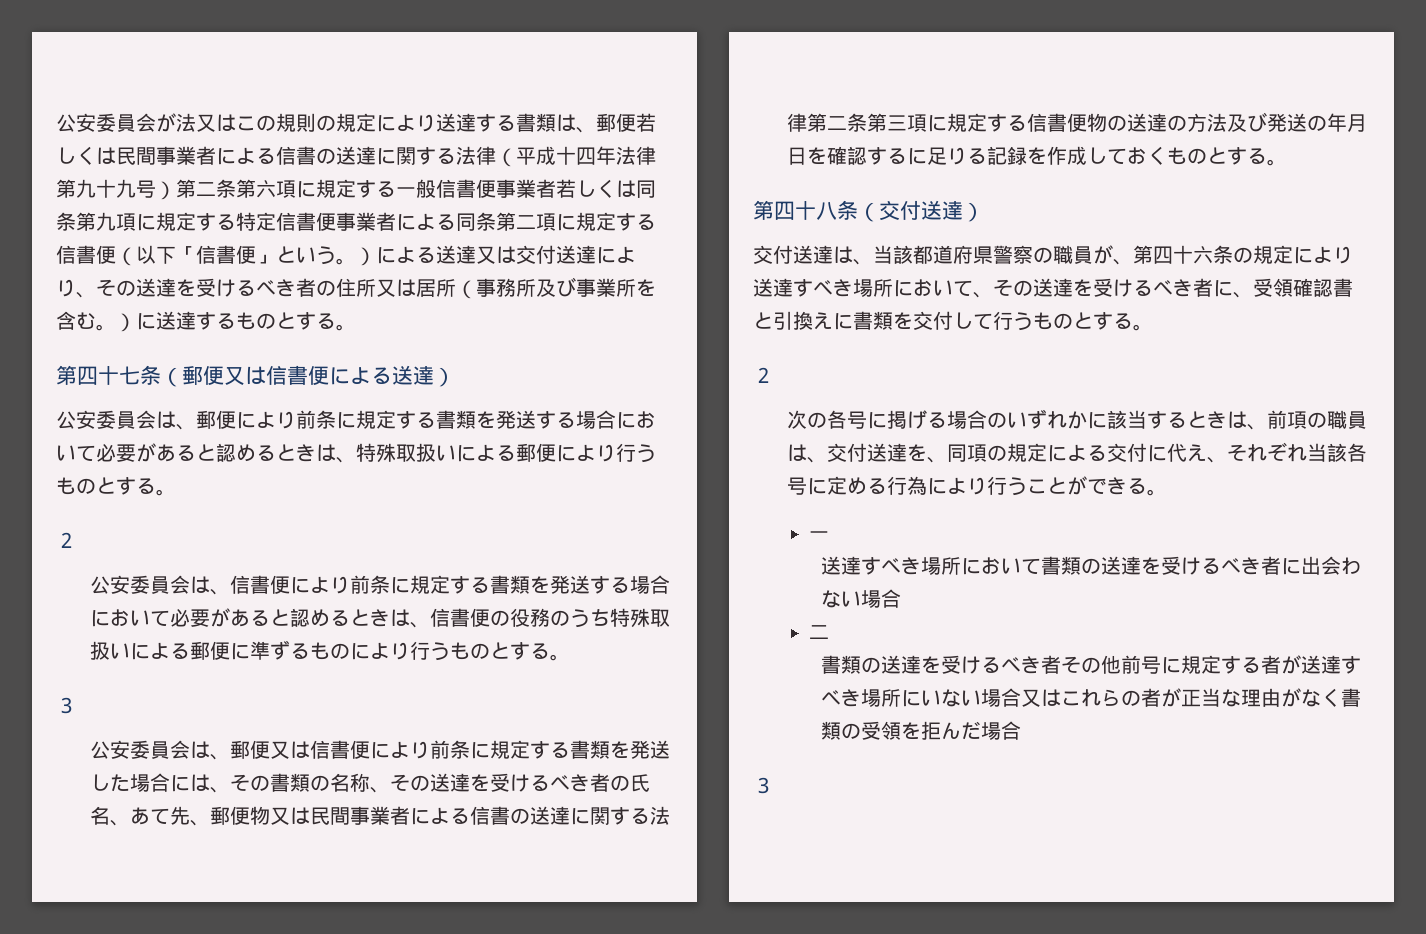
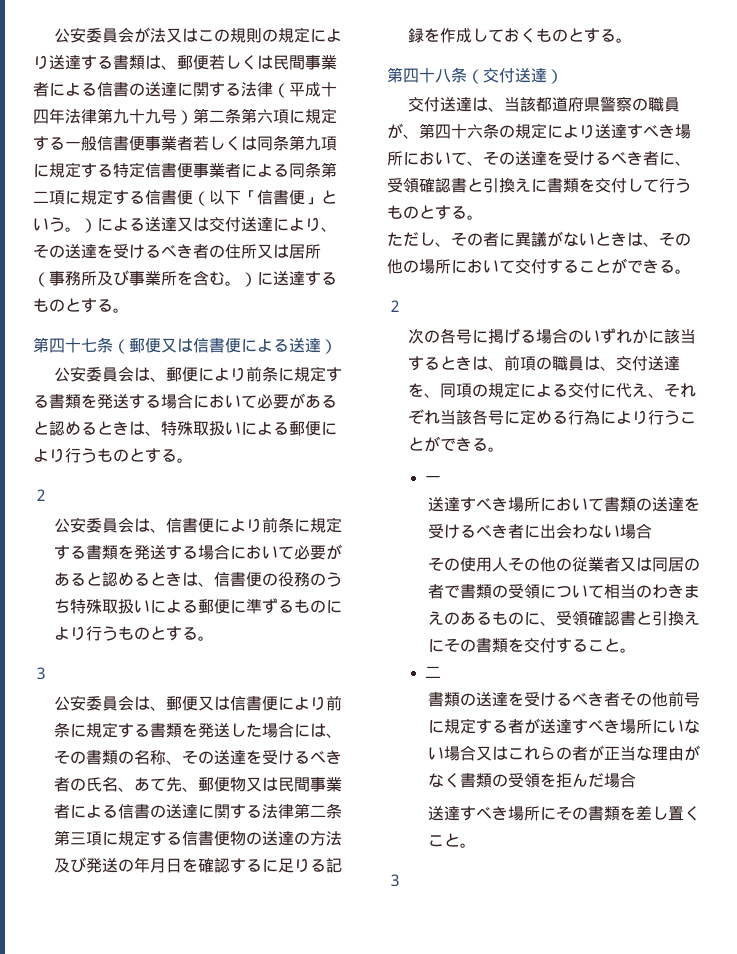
+ ただし、その者に異議がないときは、その他の場所において交付することができる。
+ その使用人その他の従業者又は同居の者で書類の受領について相当のわきまえのあるものに、受領確認書と引換えにその書類を交付すること。
+ 送達すべき場所にその書類を差し置くこと。

